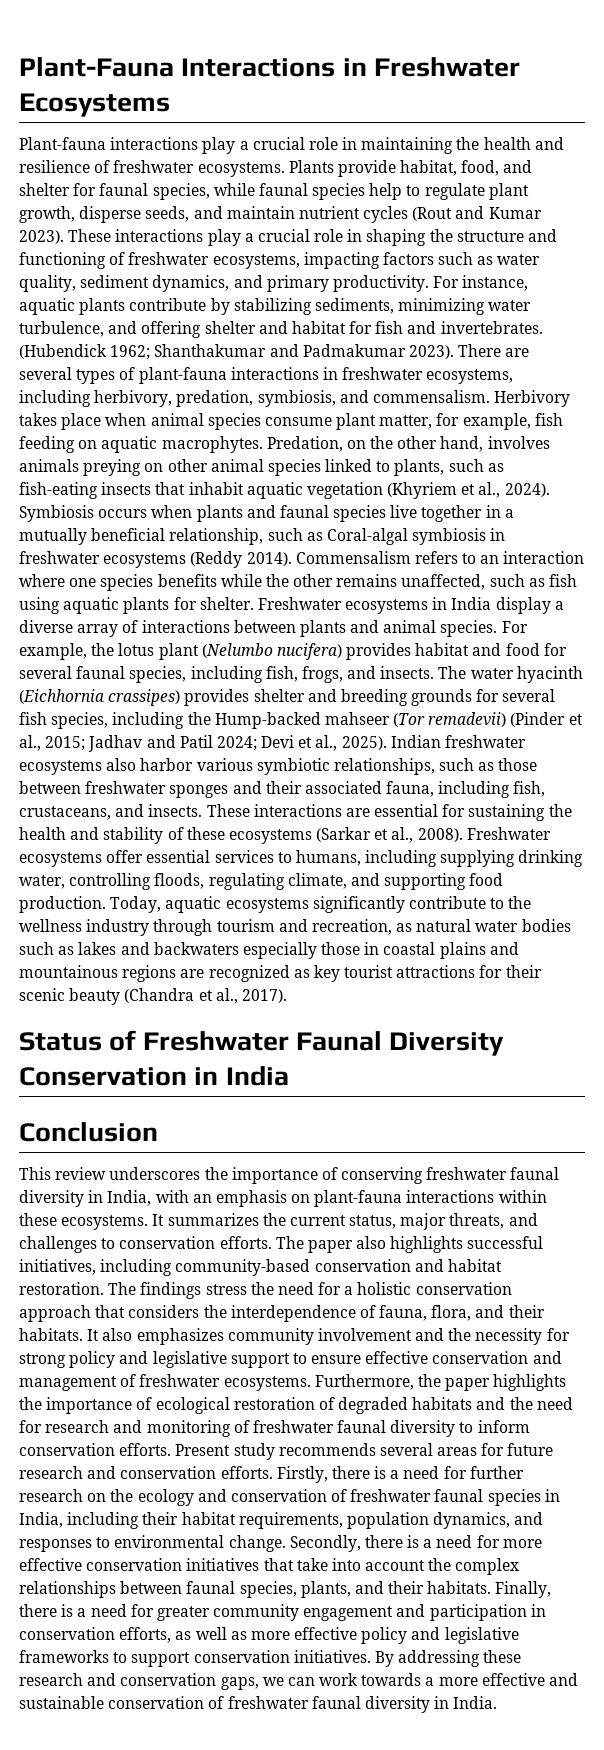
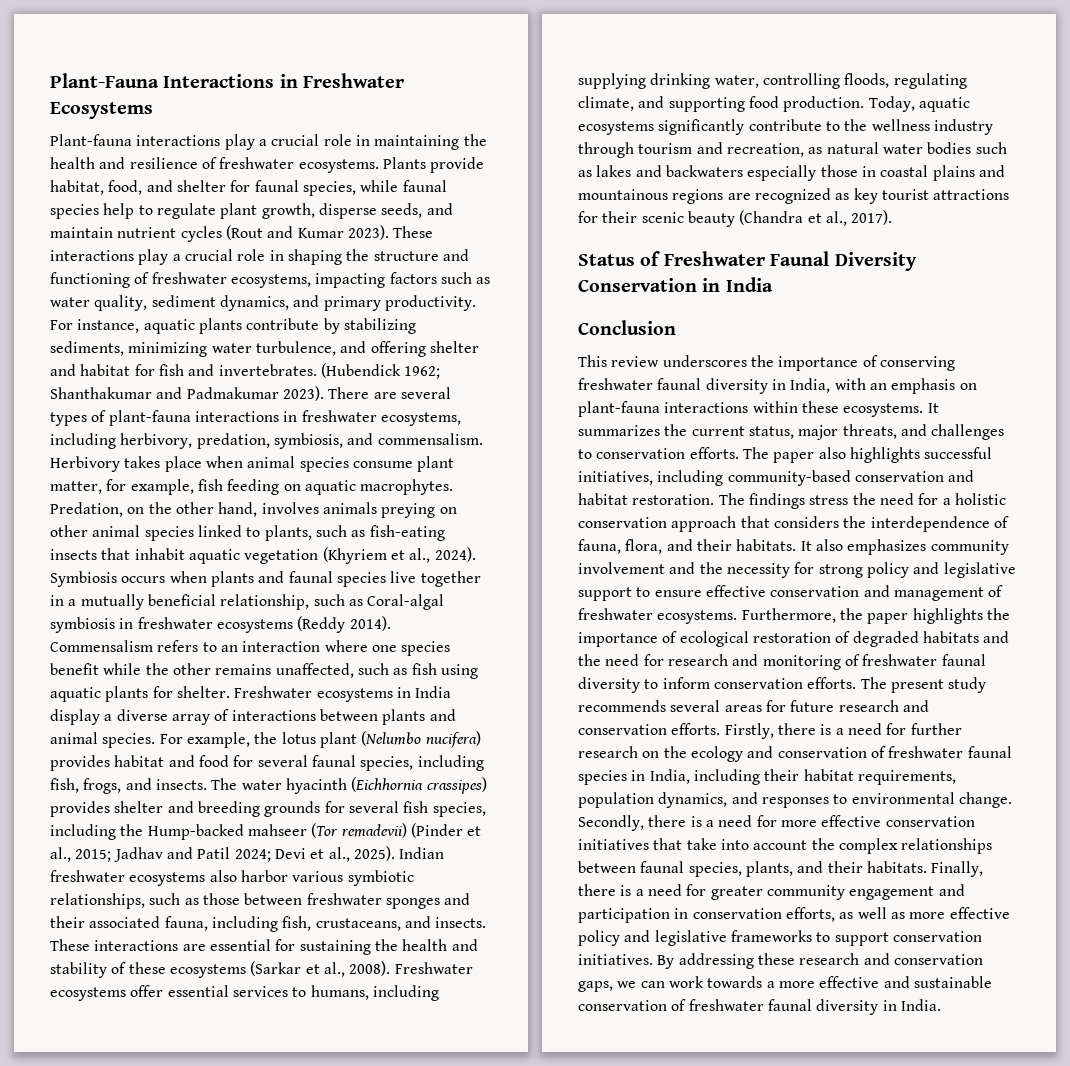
- Commensalism refers to an interaction where one species benefits while the other remains unaffected, such as fish using aquatic plants for shelter.
+ Commensalism refers to an interaction where one species benefit while the other remains unaffected, such as fish using aquatic plants for shelter.
- Present study recommends several areas for future research and conservation efforts.
+ The present study recommends several areas for future research and conservation efforts.

